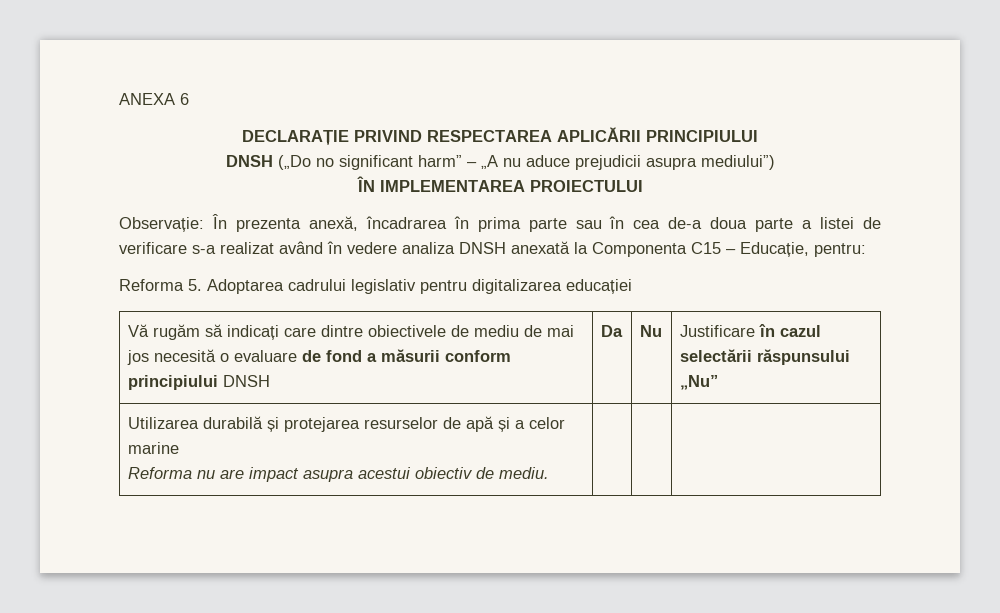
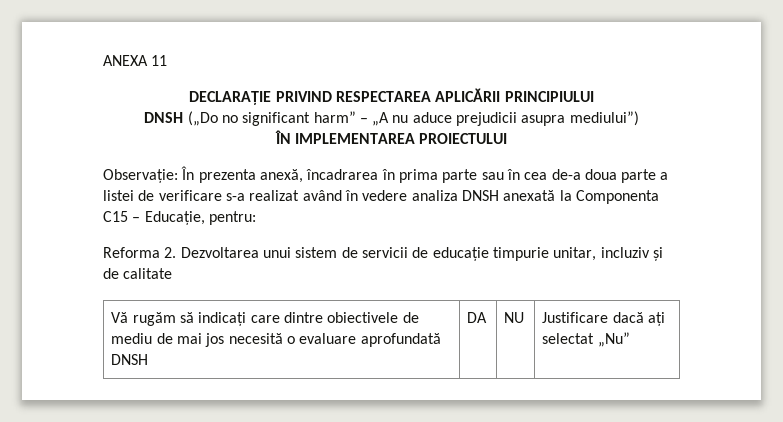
- ANEXA 6
+ ANEXA 11
- Reforma 5. Adoptarea cadrului legislativ pentru digitalizarea educației
+ Reforma 2. Dezvoltarea unui sistem de servicii de educație timpurie unitar, incluziv și de calitate
- Vă rugăm să indicați care dintre obiectivele de mediu de mai jos necesită o evaluare de fond a măsurii conform principiului DNSH | Da | Nu | Justificare în cazul selectării răspunsului „Nu”
- Utilizarea durabilă și protejarea resurselor de apă și a celor marine
- Reforma nu are impact asupra acestui obiectiv de mediu. | | |
+ Vă rugăm să indicați care dintre obiectivele de mediu de mai jos necesită o evaluare aprofundată DNSH | DA | NU | Justificare dacă ați selectat „Nu”

